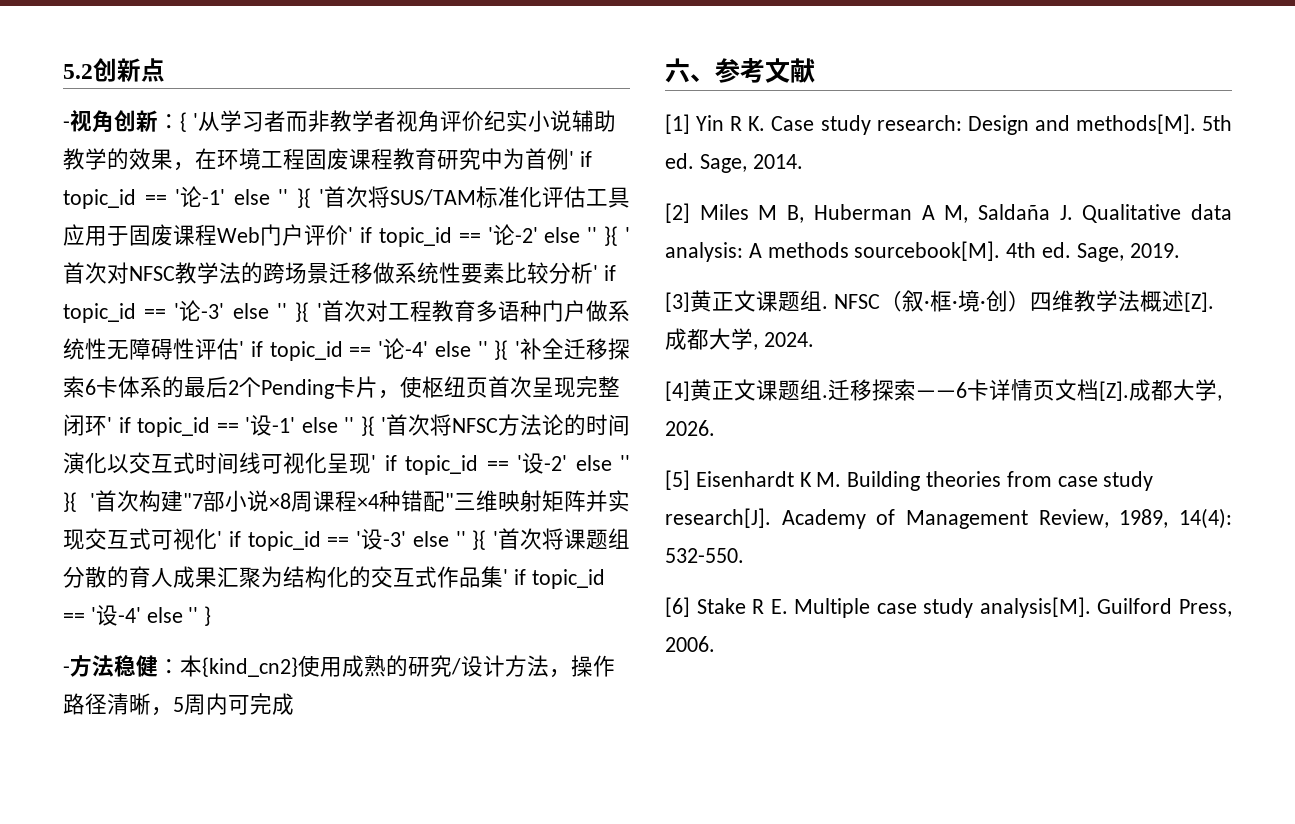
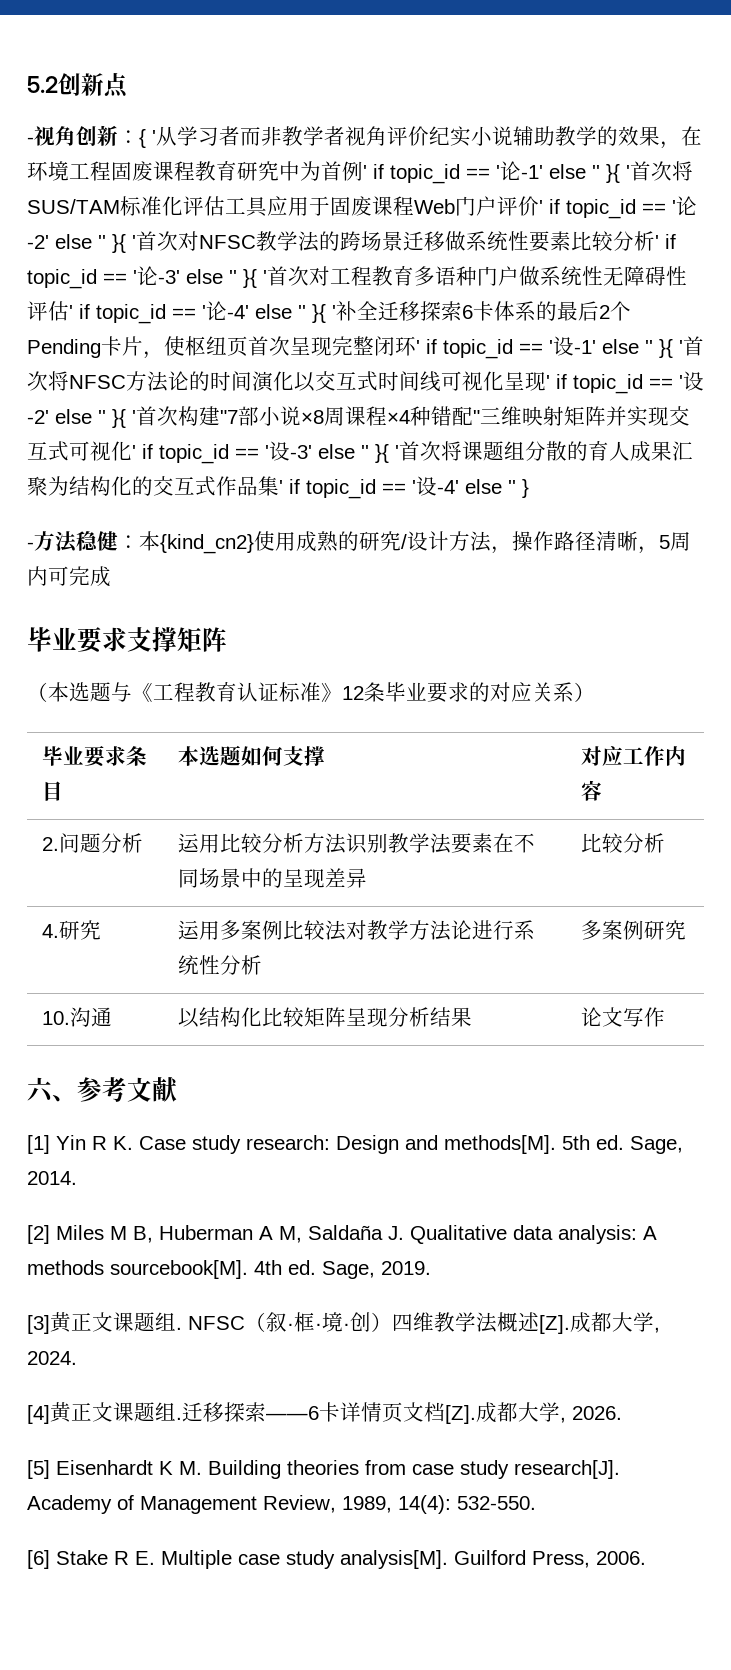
+ 毕业要求支撑矩阵
+ （本选题与《工程教育认证标准》12条毕业要求的对应关系）
+ 毕业要求条目 | 本选题如何支撑 | 对应工作内容
+ 2.问题分析 | 运用比较分析方法识别教学法要素在不同场景中的呈现差异 | 比较分析
+ 4.研究 | 运用多案例比较法对教学方法论进行系统性分析 | 多案例研究
+ 10.沟通 | 以结构化比较矩阵呈现分析结果 | 论文写作

